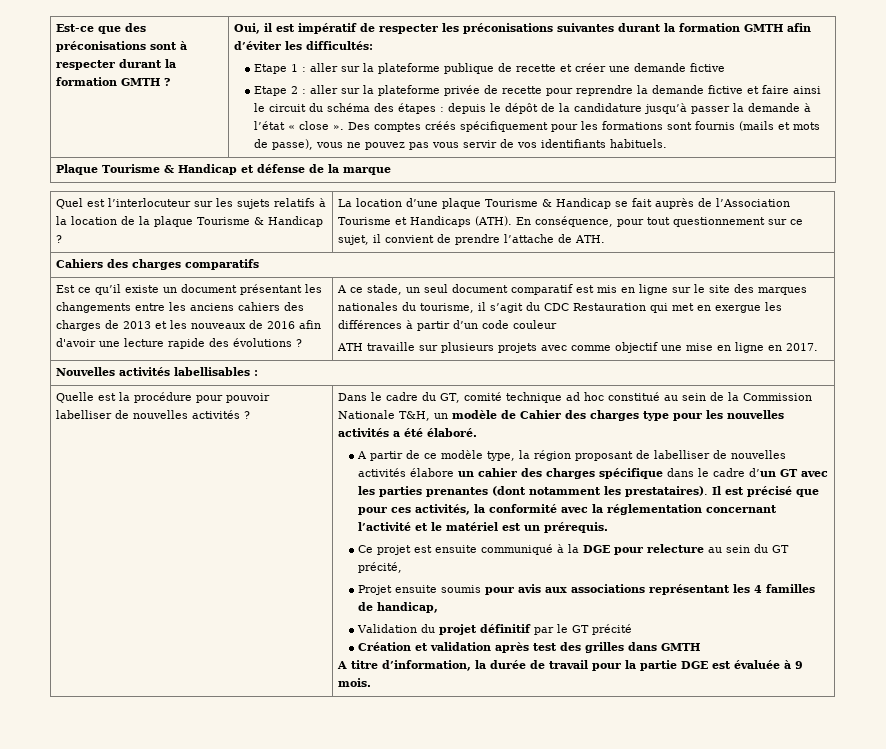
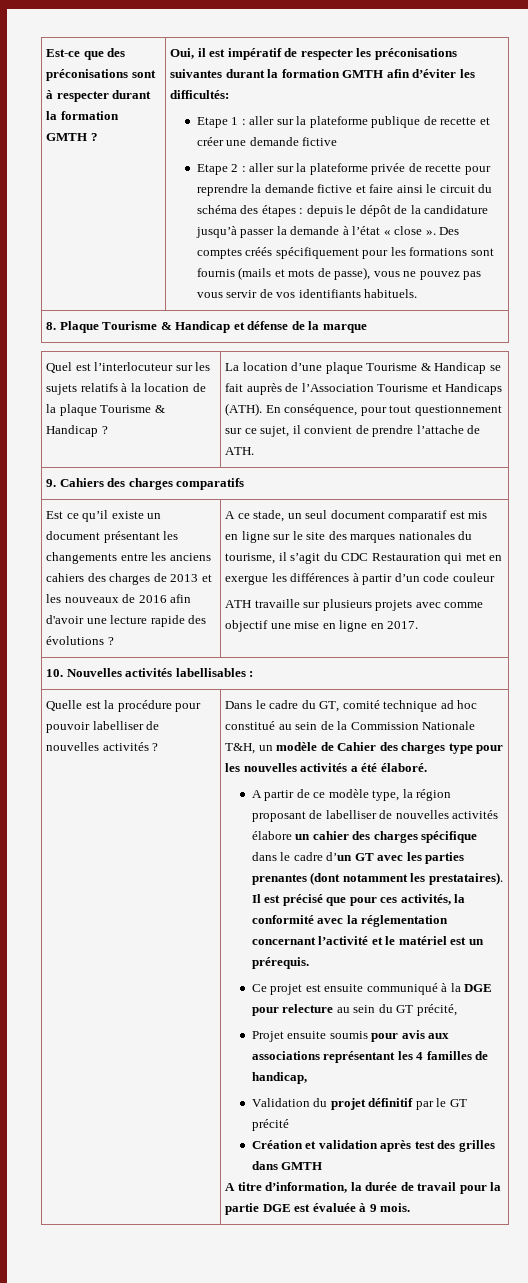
- Plaque Tourisme & Handicap et défense de la marque
+ 8. Plaque Tourisme & Handicap et défense de la marque
- Cahiers des charges comparatifs
+ 9. Cahiers des charges comparatifs
- Nouvelles activités labellisables :
+ 10. Nouvelles activités labellisables :

